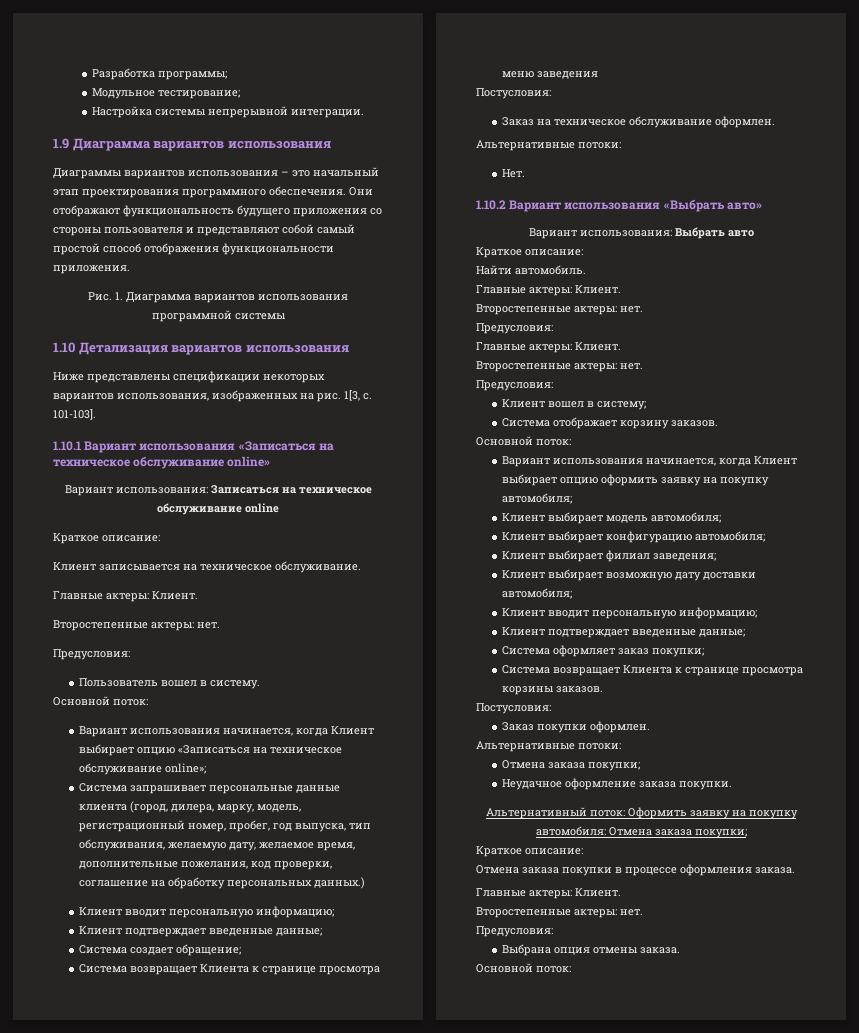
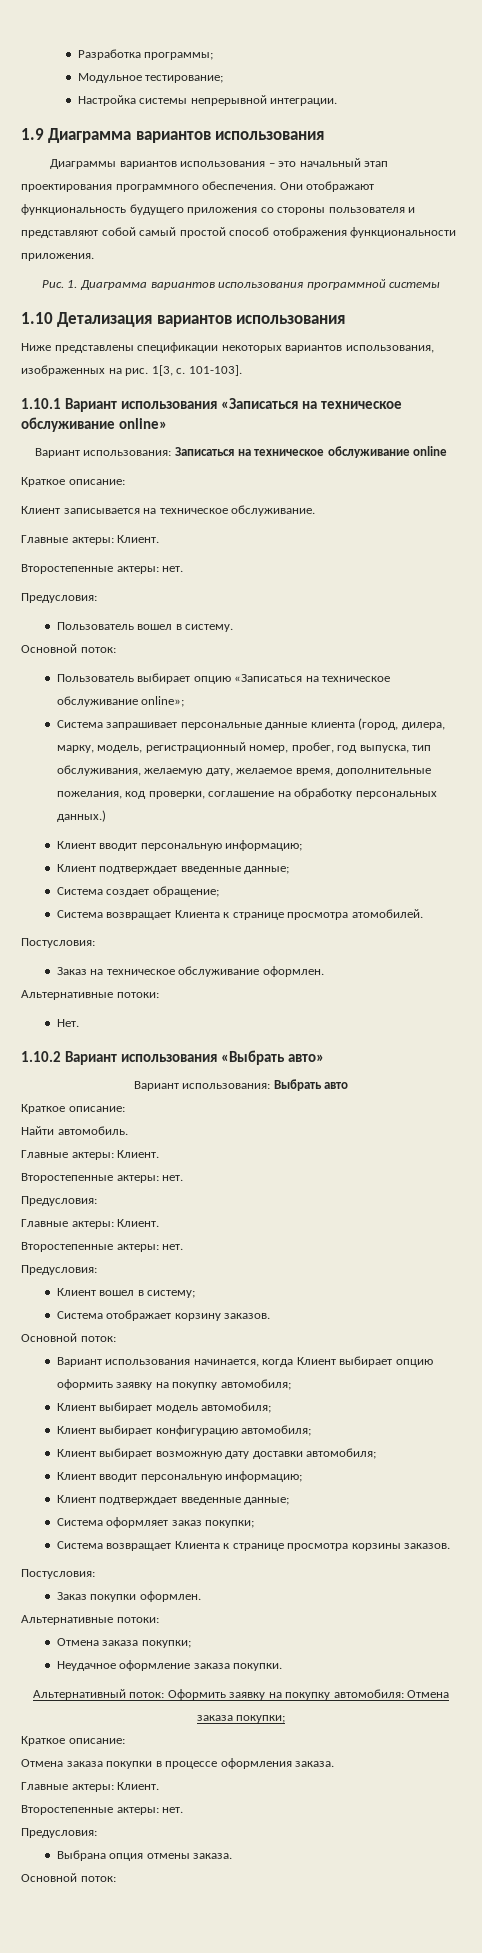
- Вариант использования начинается, когда Клиент выбирает опцию «Записаться на техническое обслуживание online»;
+ Пользователь выбирает опцию «Записаться на техническое обслуживание online»;
- Система возвращает Клиента к странице просмотра меню заведения
+ Система возвращает Клиента к странице просмотра атомобилей.
- Клиент выбирает филиал заведения;

